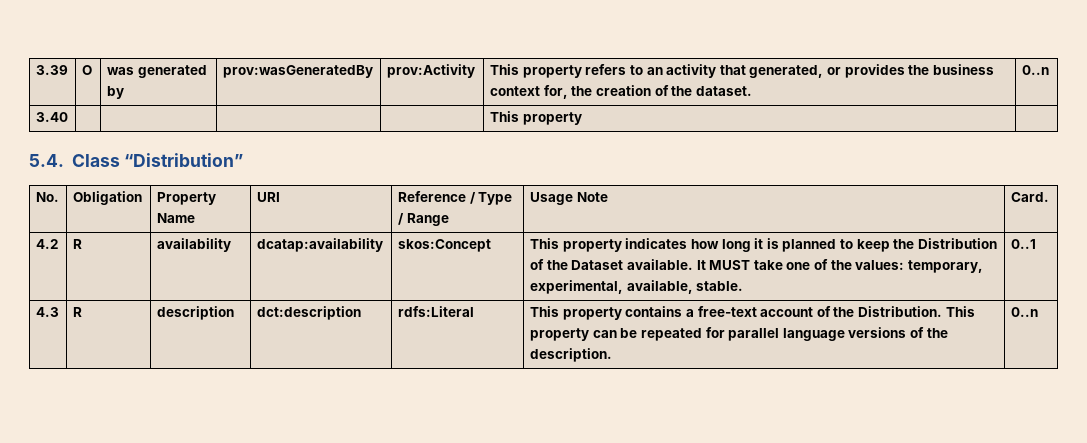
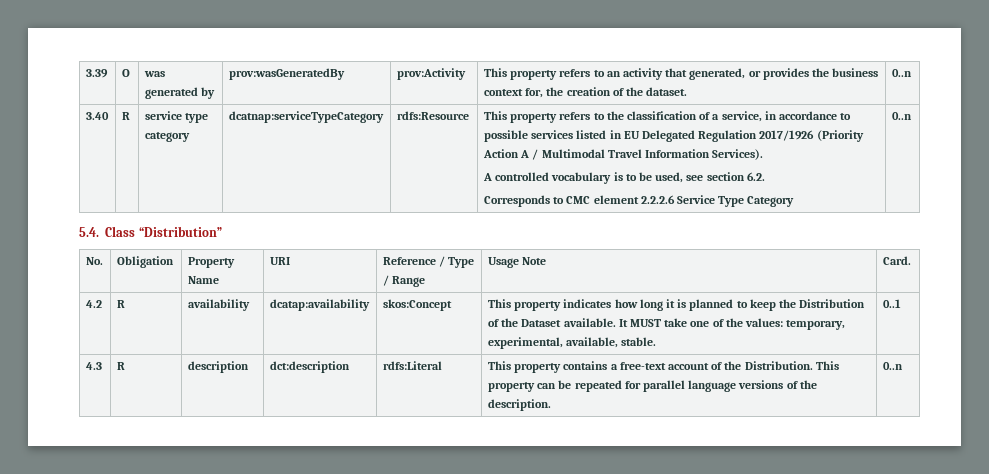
- 3.40 | | | | | This property
+ 3.40 | R | service type category | dcatnap:serviceTypeCategory | rdfs:Resource | This property refers to the classification of a service, in accordance to possible services listed in EU Delegated Regulation 2017/1926 (Priority Action A / Multimodal Travel Information Services).
+ A controlled vocabulary is to be used, see section 6.2.
+ Corresponds to CMC element 2.2.2.6 Service Type Category | 0..n

